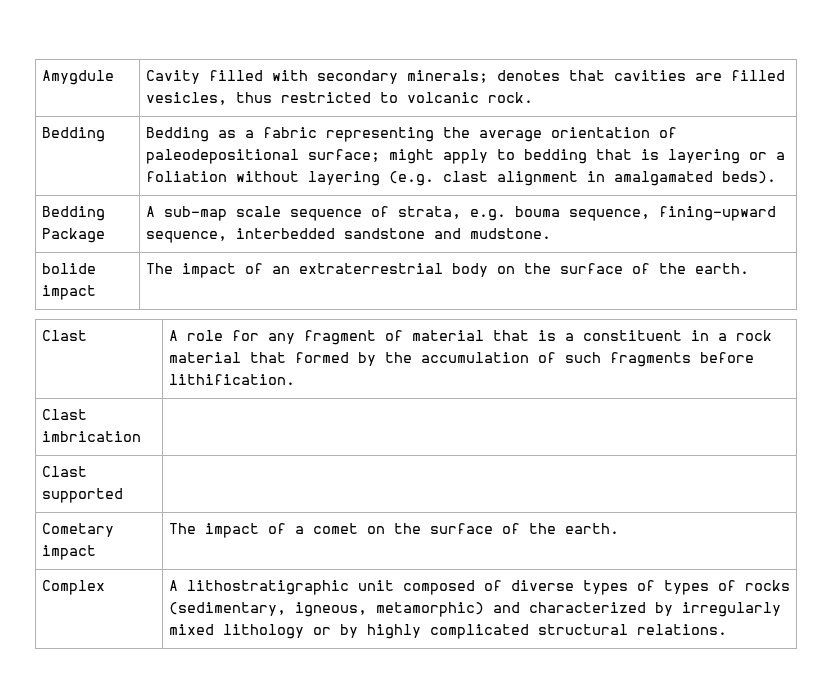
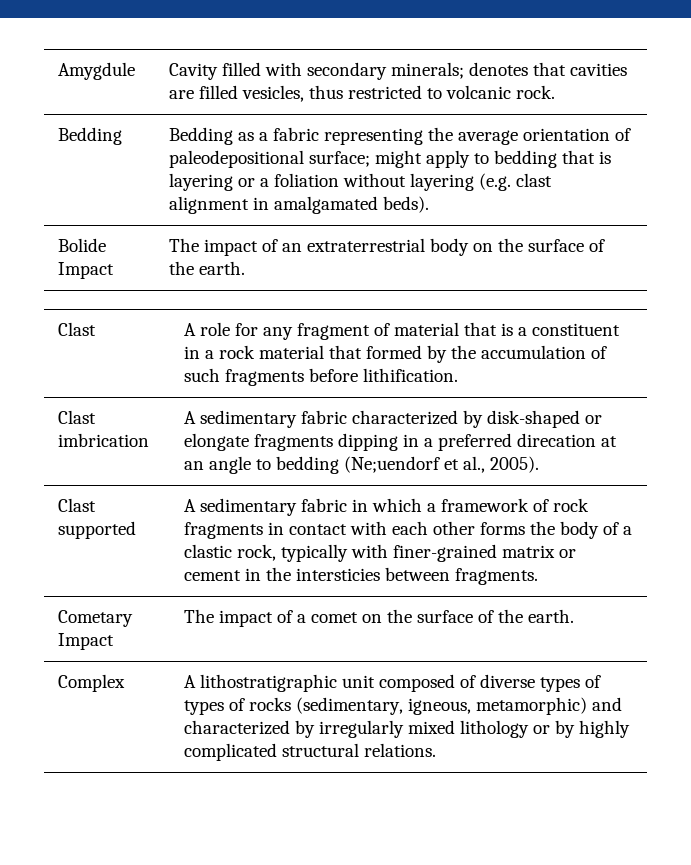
- Bedding Package | A sub-map scale sequence of strata, e.g. bouma sequence, fining-upward sequence, interbedded sandstone and mudstone.
- bolide impact | The impact of an extraterrestrial body on the surface of the earth.
+ Bolide Impact | The impact of an extraterrestrial body on the surface of the earth.
- Clast imbrication |
- Clast supported |
+ Clast imbrication | A sedimentary fabric characterized by disk-shaped or elongate fragments dipping in a preferred direcation at an angle to bedding (Ne;uendorf et al., 2005).
+ Clast supported | A sedimentary fabric in which a framework of rock fragments in contact with each other forms the body of a clastic rock, typically with finer-grained matrix or cement in the intersticies between fragments.
- Cometary impact | The impact of a comet on the surface of the earth.
+ Cometary Impact | The impact of a comet on the surface of the earth.

